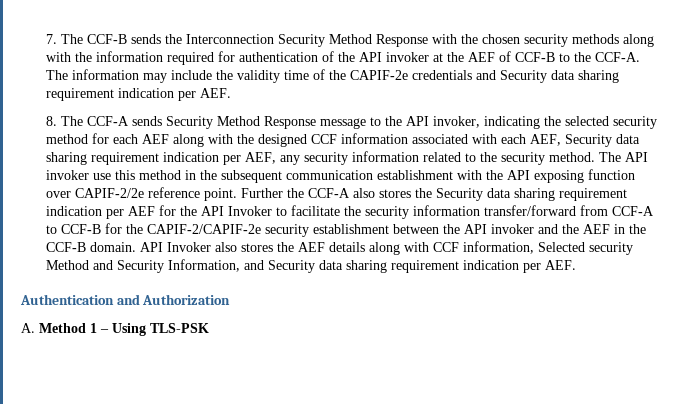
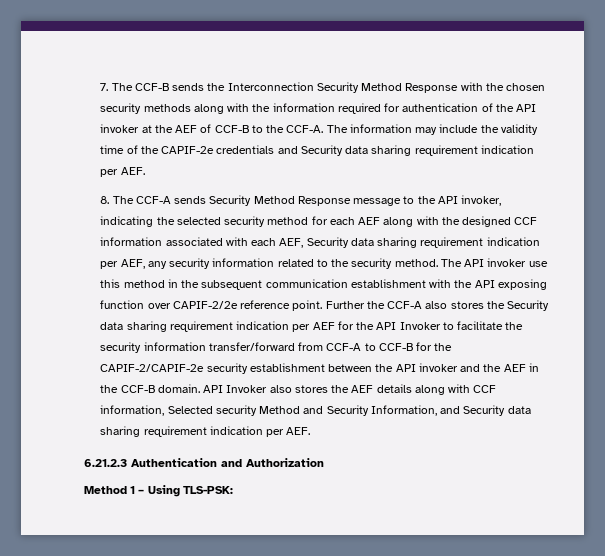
- Authentication and Authorization
+ 6.21.2.3 Authentication and Authorization
- A. Method 1 – Using TLS-PSK
+ Method 1 – Using TLS-PSK:

